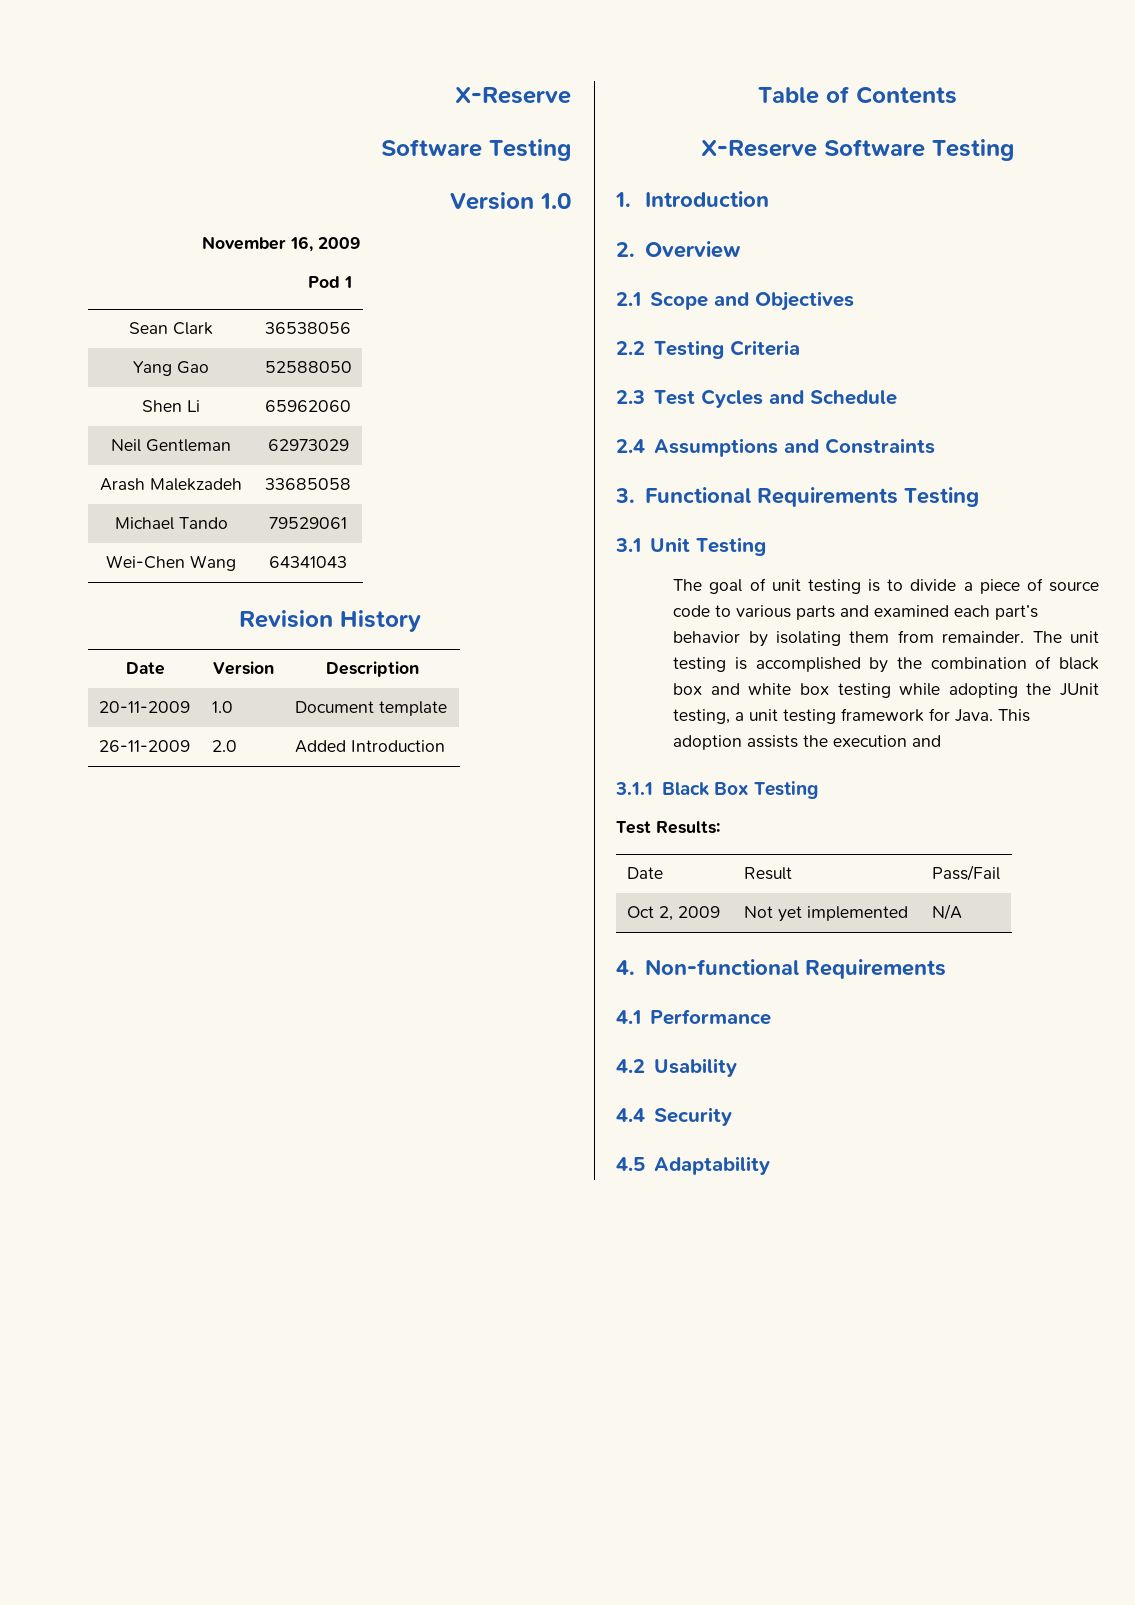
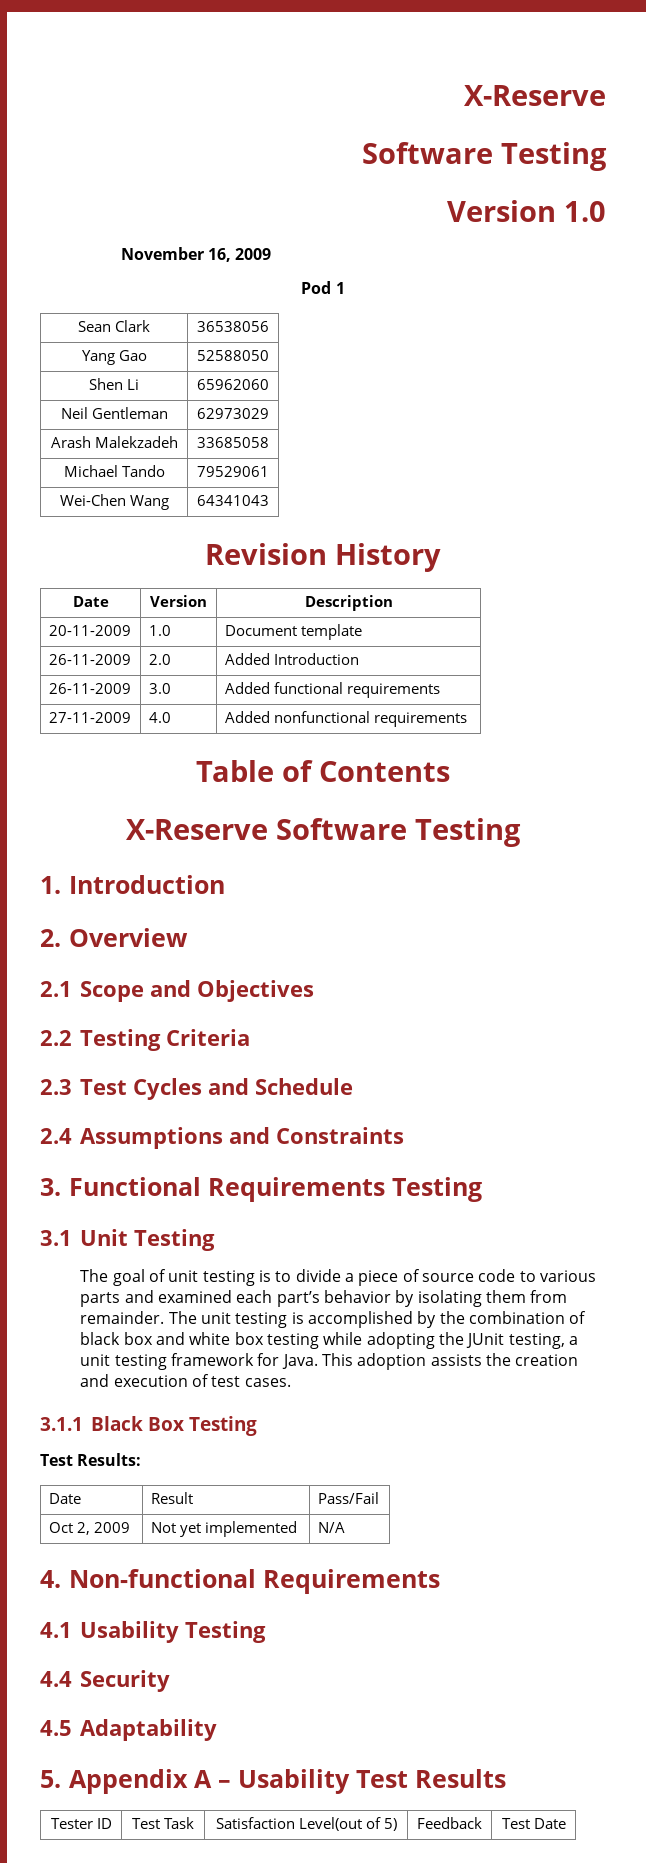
+ 26-11-2009 | 3.0 | Added functional requirements
+ 27-11-2009 | 4.0 | Added nonfunctional requirements
- This adoption assists the execution and
+ This adoption assists the creation and execution of test cases.
- 4.1 Performance
- 4.2 Usability
+ 4.1 Usability Testing
+ 5. Appendix A – Usability Test Results
+ Tester ID | Test Task | Satisfaction Level(out of 5) | Feedback | Test Date

